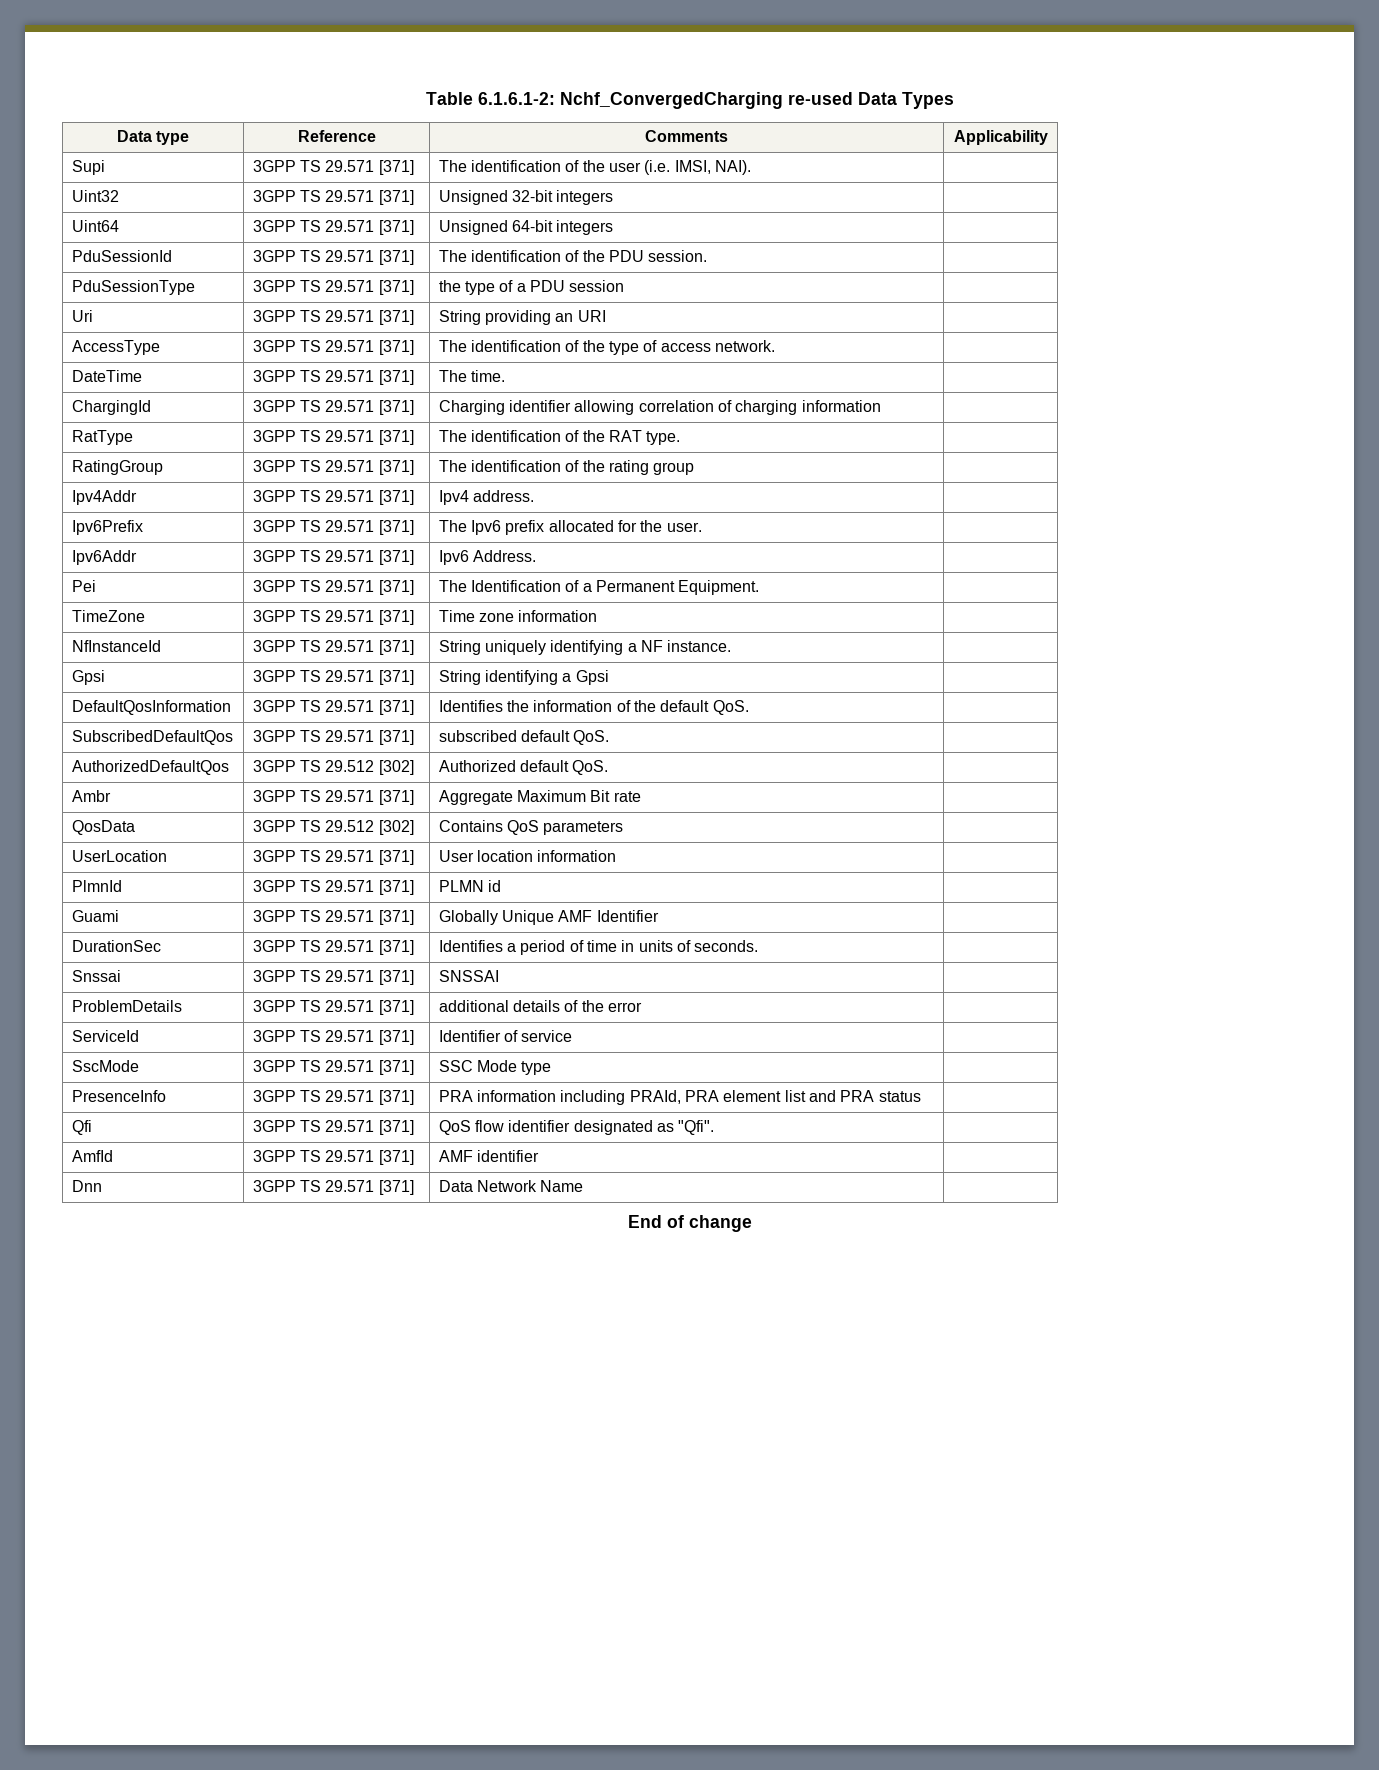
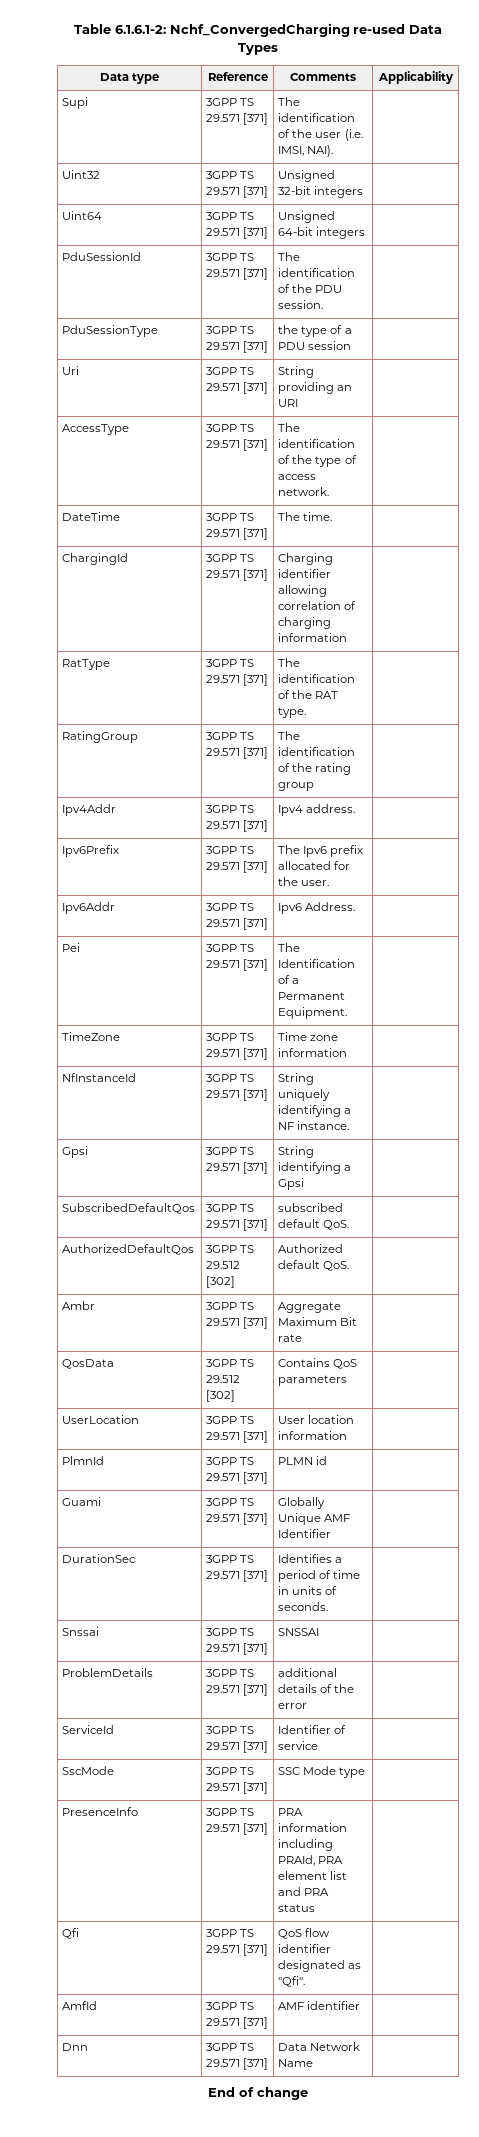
- DefaultQosInformation | 3GPP TS 29.571 [371] | Identifies the information of the default QoS. |

